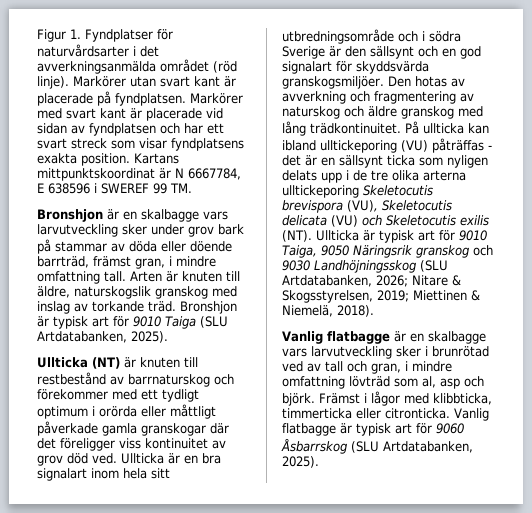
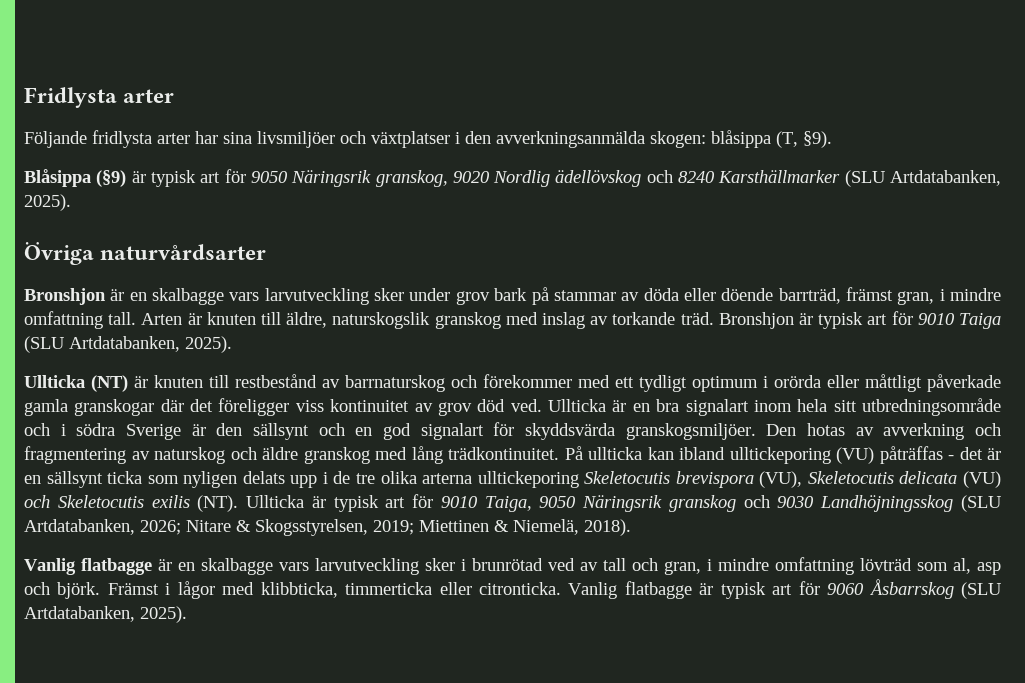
- Figur 1. Fyndplatser för naturvårdsarter i det avverkningsanmälda området (röd linje). Markörer utan svart kant är placerade på fyndplatsen. Markörer med svart kant är placerade vid sidan av fyndplatsen och har ett svart streck som visar fyndplatsens exakta position. Kartans mittpunktskoordinat är N 6667784, E 638596 i SWEREF 99 TM.
+ Fridlysta arter
+ Följande fridlysta arter har sina livsmiljöer och växtplatser i den avverkningsanmälda skogen: blåsippa (T, §9).
+ Blåsippa (§9) är typisk art för 9050 Näringsrik granskog, 9020 Nordlig ädellövskog och 8240 Karsthällmarker (SLU Artdatabanken, 2025).
+ Övriga naturvårdsarter

